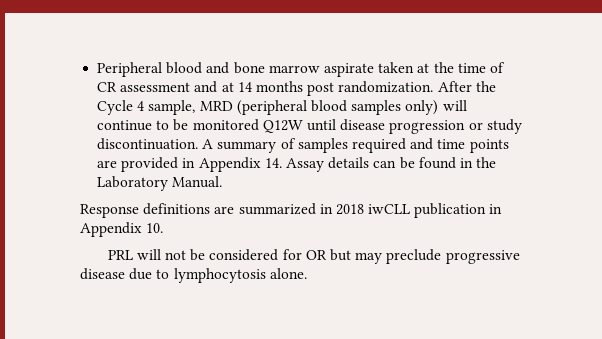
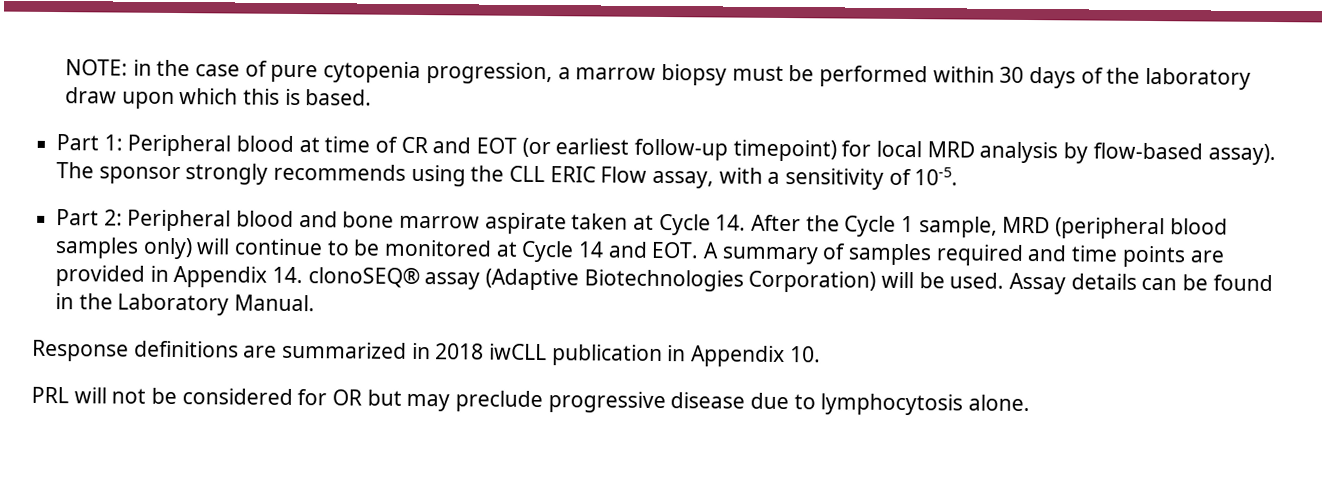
- Peripheral blood and bone marrow aspirate taken at the time of CR assessment and at 14 months post randomization. After the Cycle 4 sample, MRD (peripheral blood samples only) will continue to be monitored Q12W until disease progression or study discontinuation. A summary of samples required and time points are provided in Appendix 14. Assay details can be found in the Laboratory Manual.
+ NOTE: in the case of pure cytopenia progression, a marrow biopsy must be performed within 30 days of the laboratory draw upon which this is based.
+ Part 1: Peripheral blood at time of CR and EOT (or earliest follow-up timepoint) for local MRD analysis by flow-based assay). The sponsor strongly recommends using the CLL ERIC Flow assay, with a sensitivity of 10-5.
+ Part 2: Peripheral blood and bone marrow aspirate taken at Cycle 14. After the Cycle 1 sample, MRD (peripheral blood samples only) will continue to be monitored at Cycle 14 and EOT. A summary of samples required and time points are provided in Appendix 14. clonoSEQ® assay (Adaptive Biotechnologies Corporation) will be used. Assay details can be found in the Laboratory Manual.

